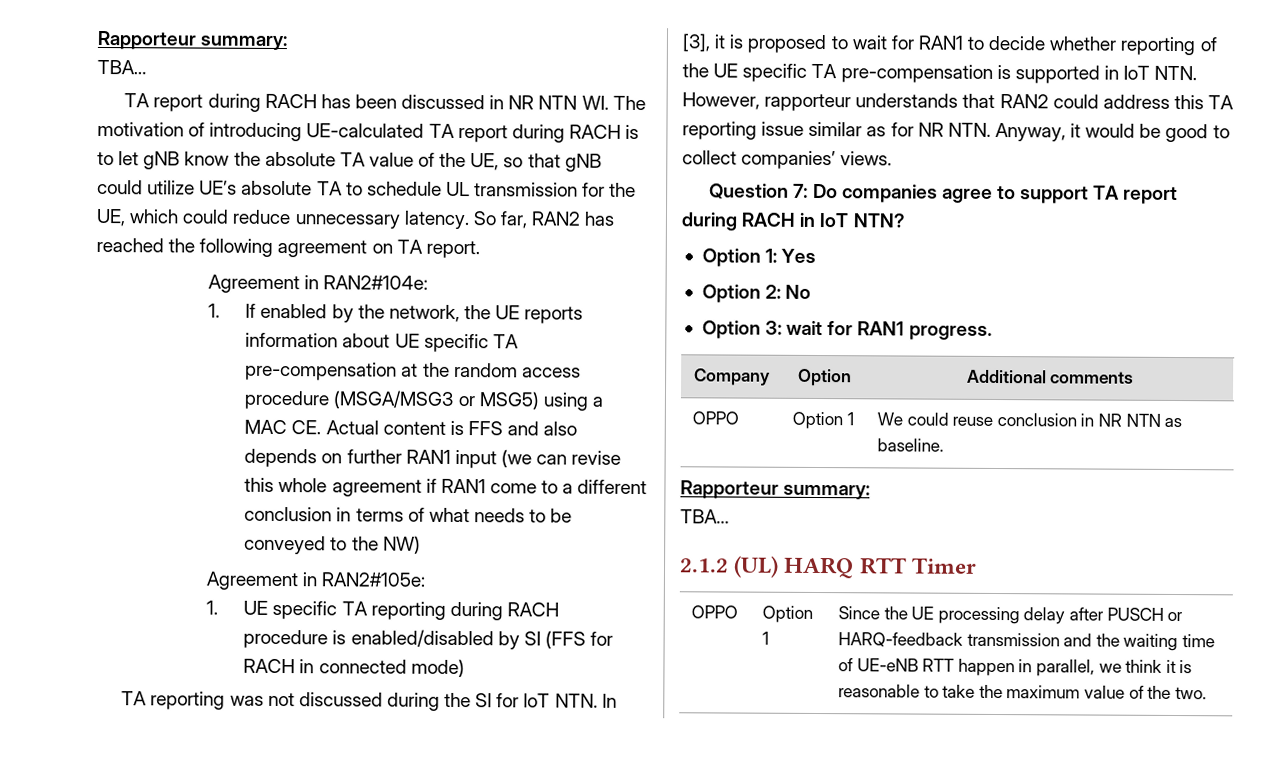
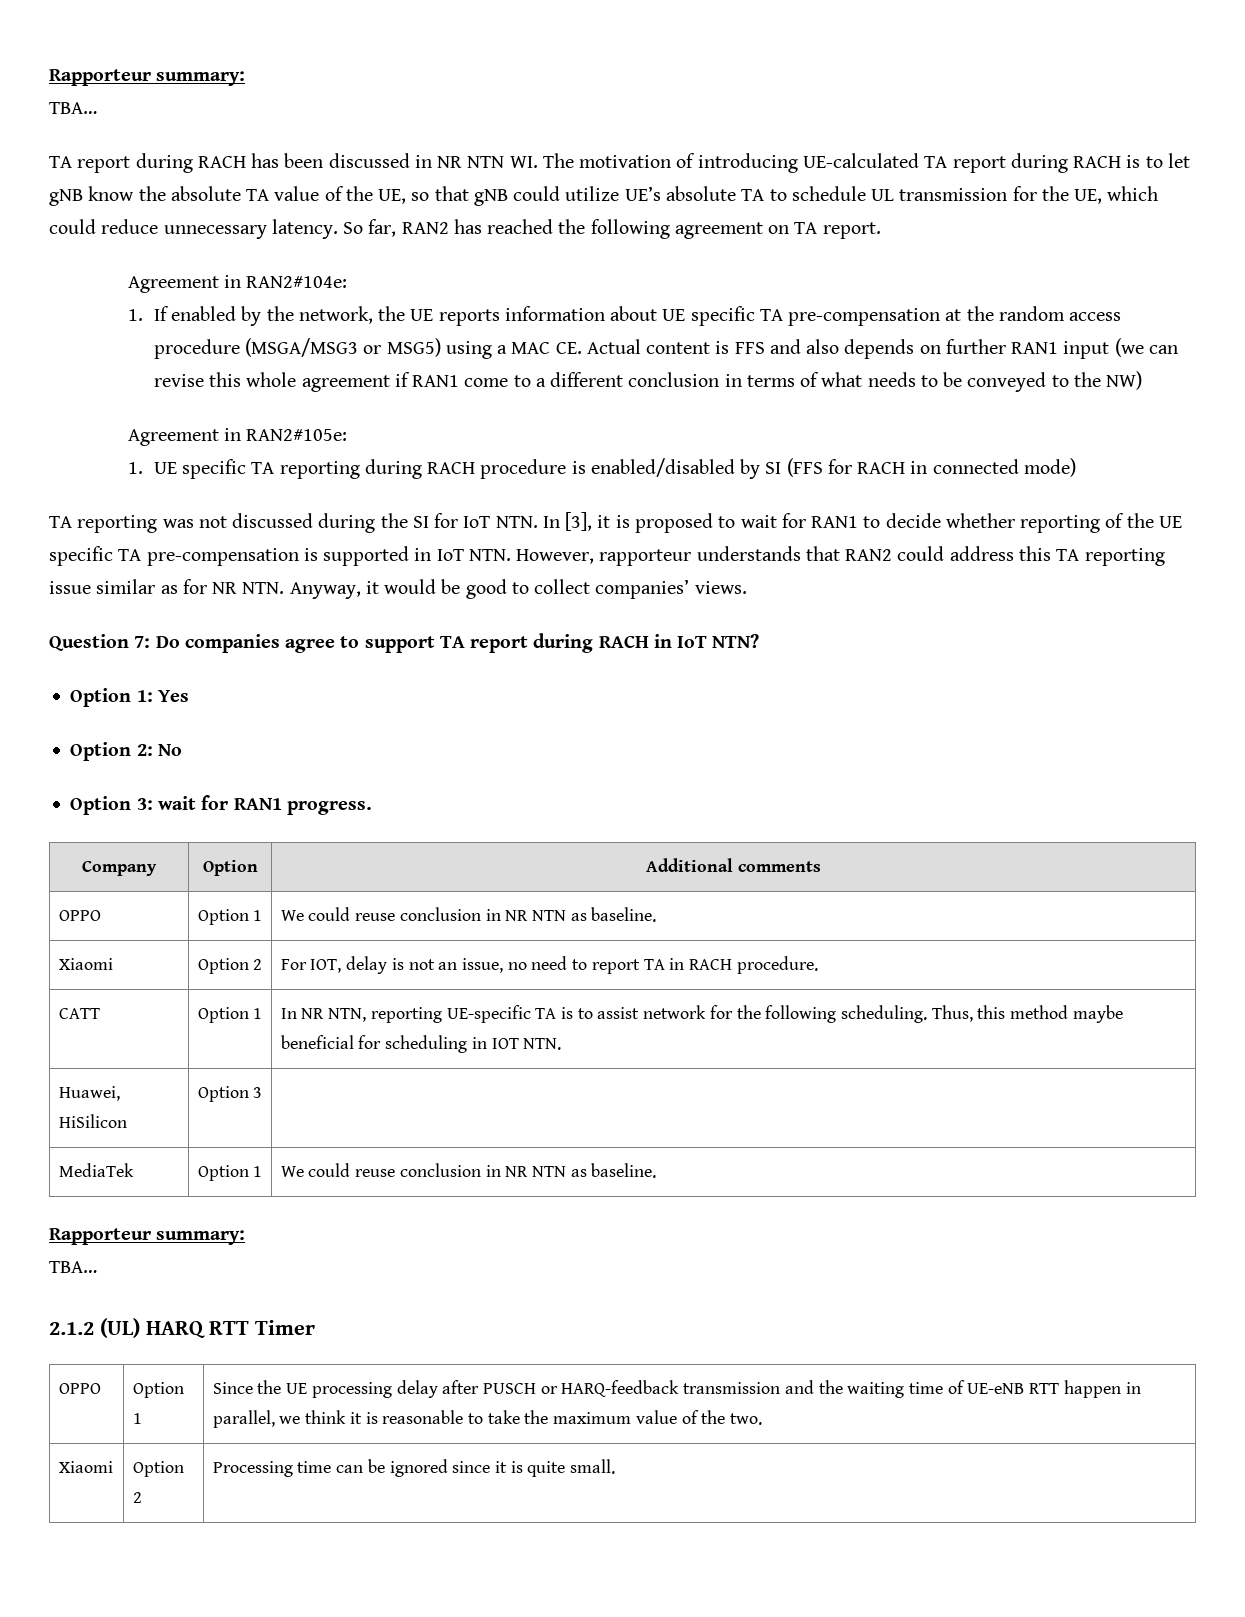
+ Xiaomi | Option 2 | For IOT, delay is not an issue, no need to report TA in RACH procedure.
+ CATT | Option 1 | In NR NTN, reporting UE-specific TA is to assist network for the following scheduling. Thus, this method maybe beneficial for scheduling in IOT NTN.
+ Huawei, HiSilicon | Option 3 |
+ MediaTek | Option 1 | We could reuse conclusion in NR NTN as baseline.
+ Xiaomi | Option 2 | Processing time can be ignored since it is quite small.

